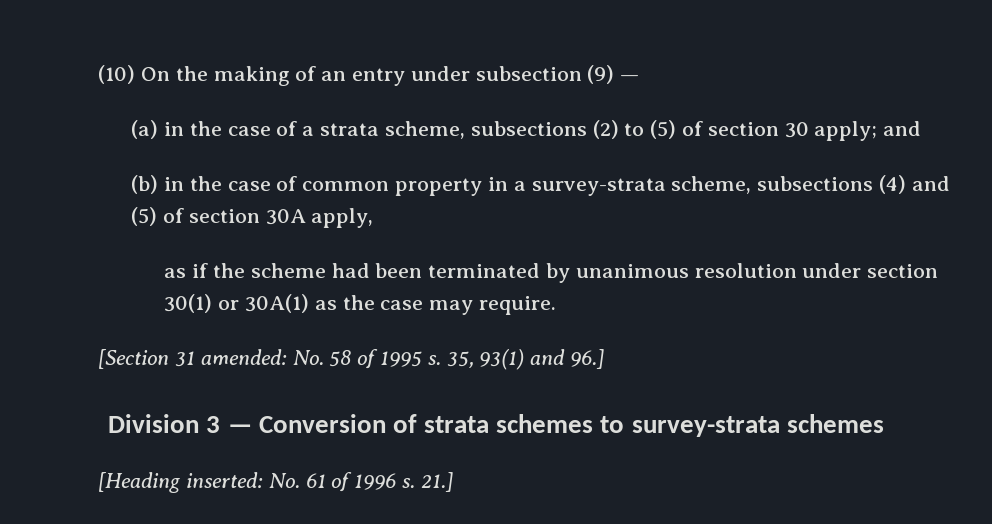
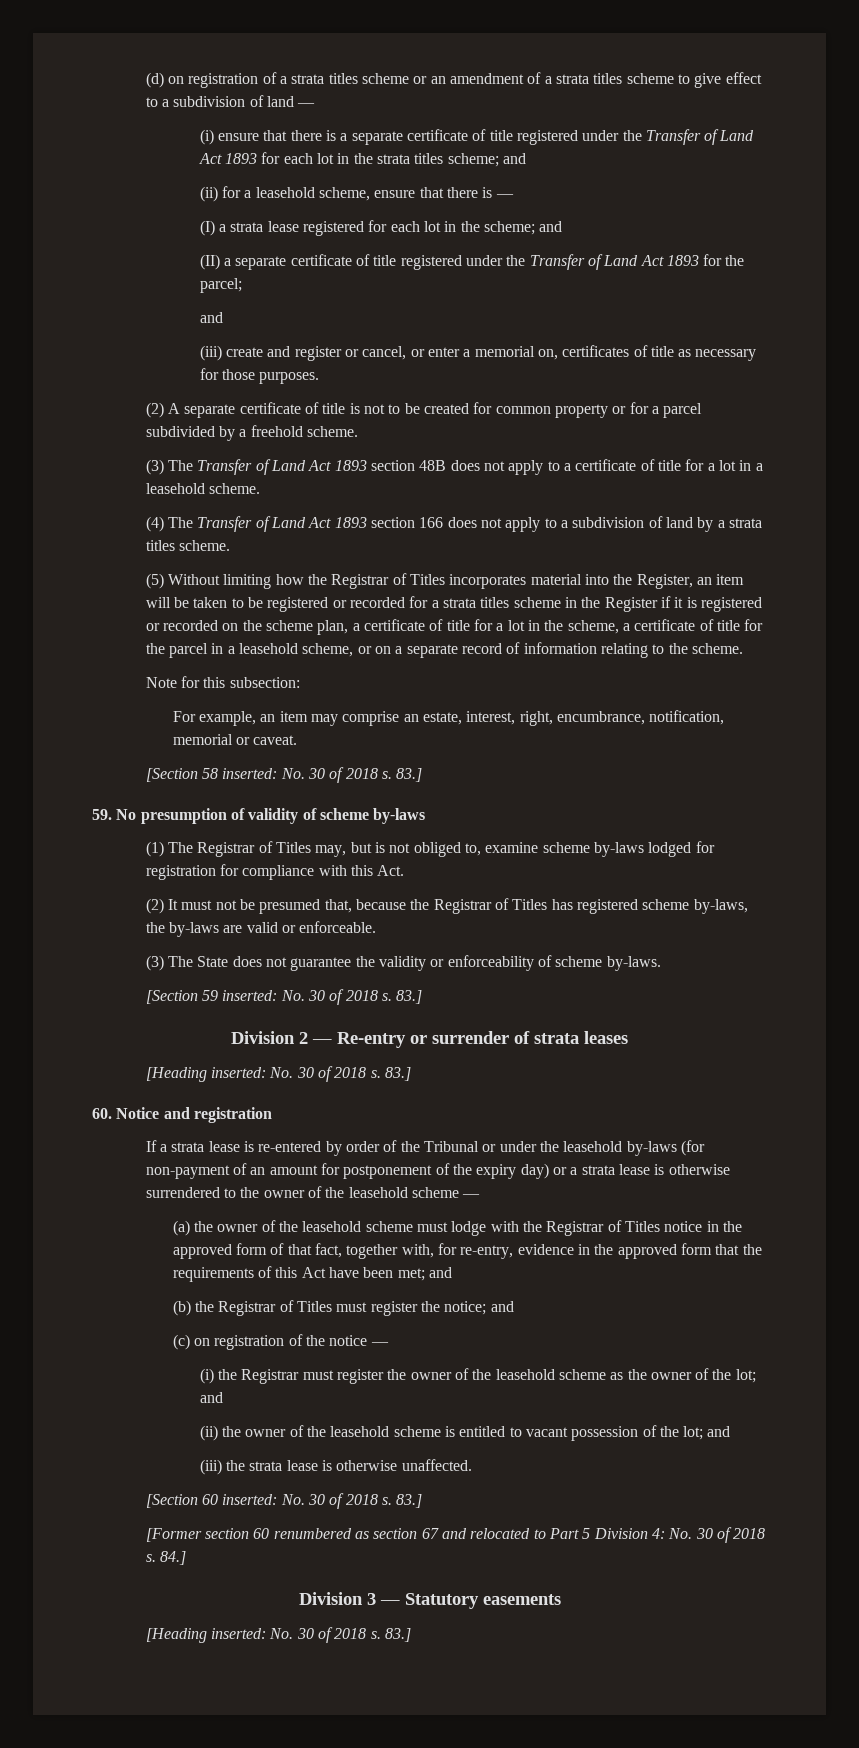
- (10) On the making of an entry under subsection (9) —
- (a) in the case of a strata scheme, subsections (2) to (5) of section 30 apply; and
- (b) in the case of common property in a survey-strata scheme, subsections (4) and (5) of section 30A apply,
- as if the scheme had been terminated by unanimous resolution under section 30(1) or 30A(1) as the case may require.
- [Section 31 amended: No. 58 of 1995 s. 35, 93(1) and 96.]
- Division 3 — Conversion of strata schemes to survey-strata schemes
- [Heading inserted: No. 61 of 1996 s. 21.]
+ (d) on registration of a strata titles scheme or an amendment of a strata titles scheme to give effect to a subdivision of land —
+ (i) ensure that there is a separate certificate of title registered under the Transfer of Land Act 1893 for each lot in the strata titles scheme; and
+ (ii) for a leasehold scheme, ensure that there is —
+ (I) a strata lease registered for each lot in the scheme; and
+ (II) a separate certificate of title registered under the Transfer of Land Act 1893 for the parcel;
+ and
+ (iii) create and register or cancel, or enter a memorial on, certificates of title as necessary for those purposes.
+ (2) A separate certificate of title is not to be created for common property or for a parcel subdivided by a freehold scheme.
+ (3) The Transfer of Land Act 1893 section 48B does not apply to a certificate of title for a lot in a leasehold scheme.
+ (4) The Transfer of Land Act 1893 section 166 does not apply to a subdivision of land by a strata titles scheme.
+ (5) Without limiting how the Registrar of Titles incorporates material into the Register, an item will be taken to be registered or recorded for a strata titles scheme in the Register if it is registered or recorded on the scheme plan, a certificate of title for a lot in the scheme, a certificate of title for the parcel in a leasehold scheme, or on a separate record of information relating to the scheme.
+ Note for this subsection:
+ For example, an item may comprise an estate, interest, right, encumbrance, notification, memorial or caveat.
+ [Section 58 inserted: No. 30 of 2018 s. 83.]
+ 59. No presumption of validity of scheme by-laws
+ (1) The Registrar of Titles may, but is not obliged to, examine scheme by-laws lodged for registration for compliance with this Act.
+ (2) It must not be presumed that, because the Registrar of Titles has registered scheme by-laws, the by-laws are valid or enforceable.
+ (3) The State does not guarantee the validity or enforceability of scheme by-laws.
+ [Section 59 inserted: No. 30 of 2018 s. 83.]
+ Division 2 — Re-entry or surrender of strata leases
+ [Heading inserted: No. 30 of 2018 s. 83.]
+ 60. Notice and registration
+ If a strata lease is re-entered by order of the Tribunal or under the leasehold by-laws (for non-payment of an amount for postponement of the expiry day) or a strata lease is otherwise surrendered to the owner of the leasehold scheme —
+ (a) the owner of the leasehold scheme must lodge with the Registrar of Titles notice in the approved form of that fact, together with, for re-entry, evidence in the approved form that the requirements of this Act have been met; and
+ (b) the Registrar of Titles must register the notice; and
+ (c) on registration of the notice —
+ (i) the Registrar must register the owner of the leasehold scheme as the owner of the lot; and
+ (ii) the owner of the leasehold scheme is entitled to vacant possession of the lot; and
+ (iii) the strata lease is otherwise unaffected.
+ [Section 60 inserted: No. 30 of 2018 s. 83.]
+ [Former section 60 renumbered as section 67 and relocated to Part 5 Division 4: No. 30 of 2018 s. 84.]
+ Division 3 — Statutory easements
+ [Heading inserted: No. 30 of 2018 s. 83.]

